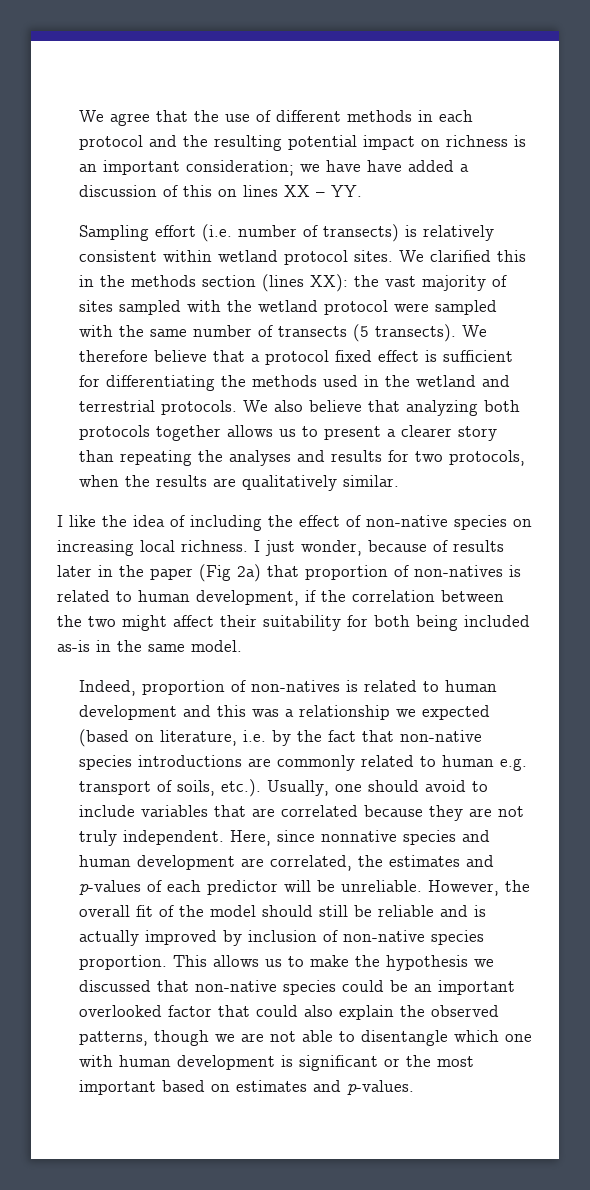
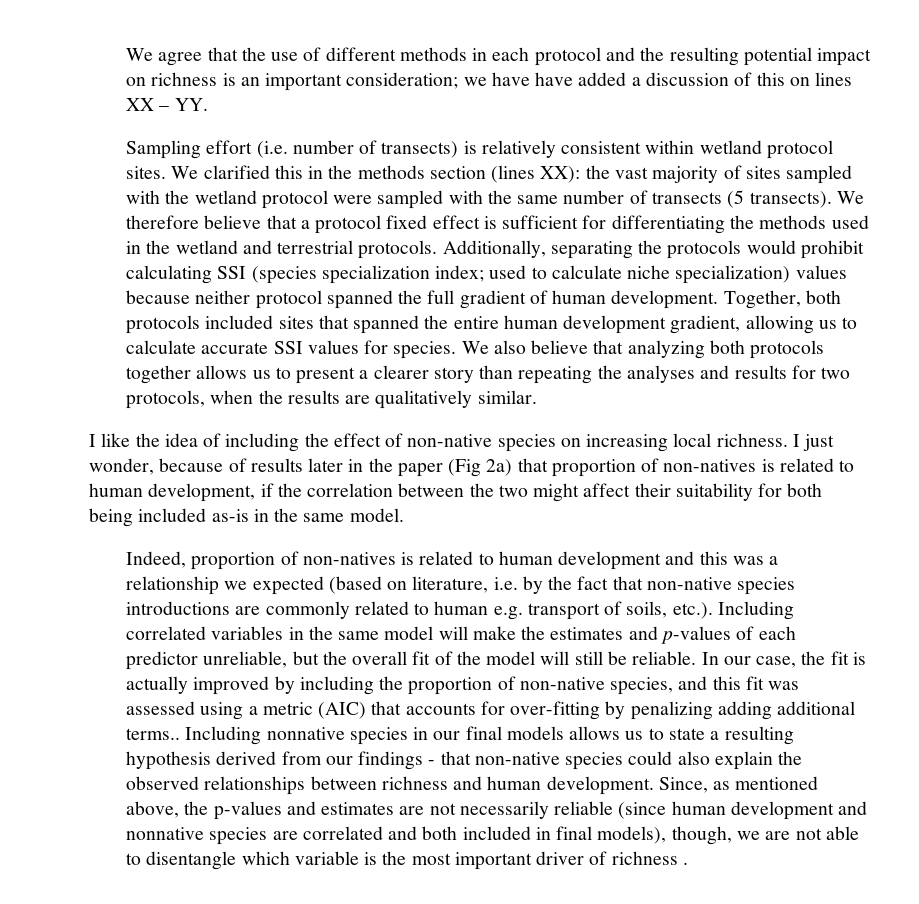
+ Additionally, separating the protocols would prohibit calculating SSI (species specialization index; used to calculate niche specialization) values because neither protocol spanned the full gradient of human development. Together, both protocols included sites that spanned the entire human development gradient, allowing us to calculate accurate SSI values for species.
- Indeed, proportion of non-natives is related to human development and this was a relationship we expected (based on literature, i.e. by the fact that non-native species introductions are commonly related to human e.g. transport of soils, etc.). Usually, one should avoid to include variables that are correlated because they are not truly independent. Here, since nonnative species and human development are correlated, the estimates and p-values of each predictor will be unreliable. However, the overall fit of the model should still be reliable and is actually improved by inclusion of non-native species proportion. This allows us to make the hypothesis we discussed that non-native species could be an important overlooked factor that could also explain the observed patterns, though we are not able to disentangle which one with human development is significant or the most important based on estimates and p-values.
+ Indeed, proportion of non-natives is related to human development and this was a relationship we expected (based on literature, i.e. by the fact that non-native species introductions are commonly related to human e.g. transport of soils, etc.). Including correlated variables in the same model will make the estimates and p-values of each predictor unreliable, but the overall fit of the model will still be reliable. In our case, the fit is actually improved by including the proportion of non-native species, and this fit was assessed using a metric (AIC) that accounts for over-fitting by penalizing adding additional terms.. Including nonnative species in our final models allows us to state a resulting hypothesis derived from our findings - that non-native species could also explain the observed relationships between richness and human development. Since, as mentioned above, the p-values and estimates are not necessarily reliable (since human development and nonnative species are correlated and both included in final models), though, we are not able to disentangle which variable is the most important driver of richness .

